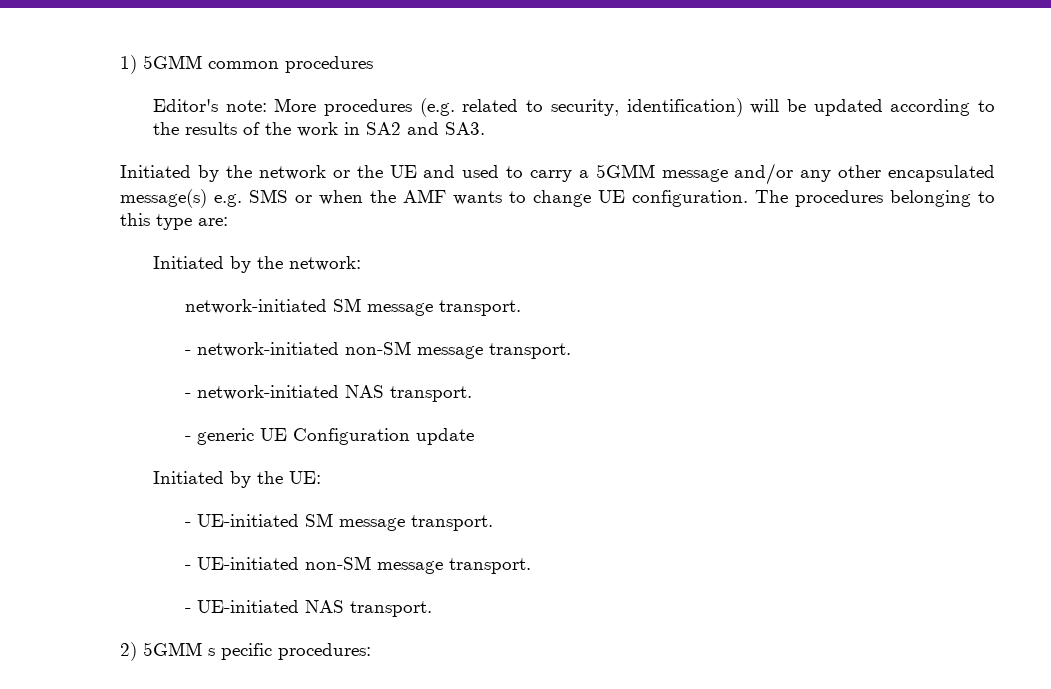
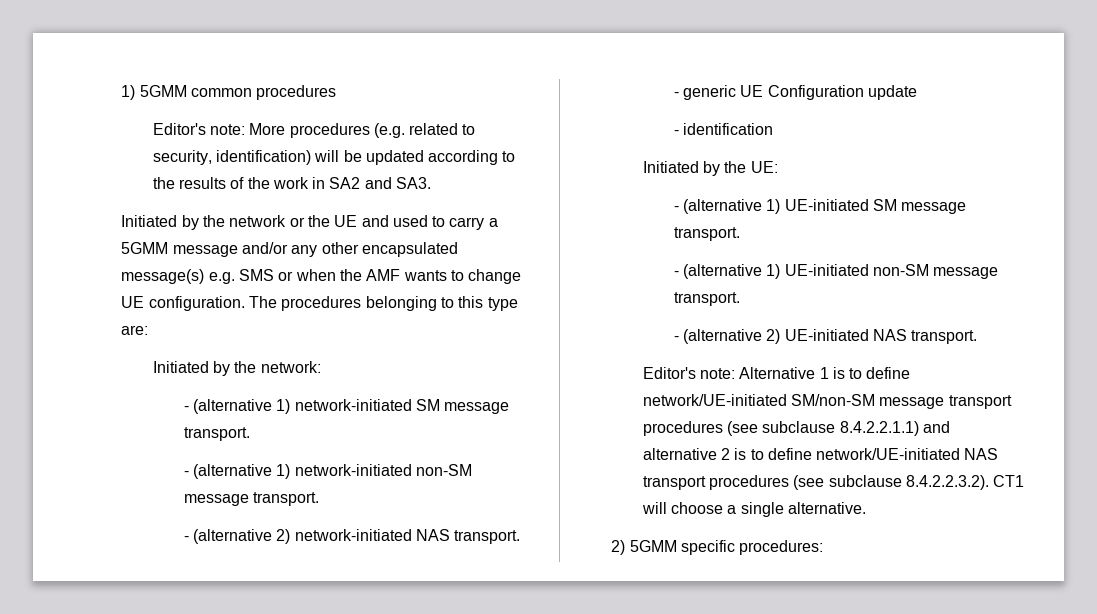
- network-initiated SM message transport.
+ - (alternative 1) network-initiated SM message transport.
- - network-initiated non-SM message transport.
+ - (alternative 1) network-initiated non-SM message transport.
- - network-initiated NAS transport.
+ - (alternative 2) network-initiated NAS transport.
+ - identification
- - UE-initiated SM message transport.
+ - (alternative 1) UE-initiated SM message transport.
- - UE-initiated non-SM message transport.
+ - (alternative 1) UE-initiated non-SM message transport.
- - UE-initiated NAS transport.
+ - (alternative 2) UE-initiated NAS transport.
+ Editor's note: Alternative 1 is to define network/UE-initiated SM/non-SM message transport procedures (see subclause 8.4.2.2.1.1) and alternative 2 is to define network/UE-initiated NAS transport procedures (see subclause 8.4.2.2.3.2). CT1 will choose a single alternative.
- 2) 5GMM s pecific procedures:
+ 2) 5GMM specific procedures:

